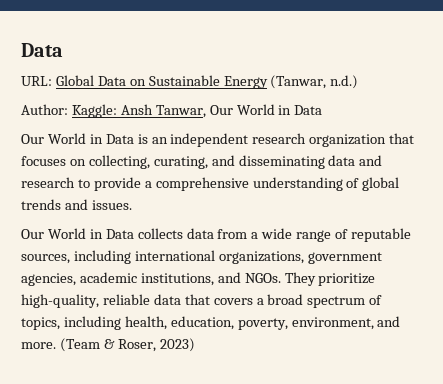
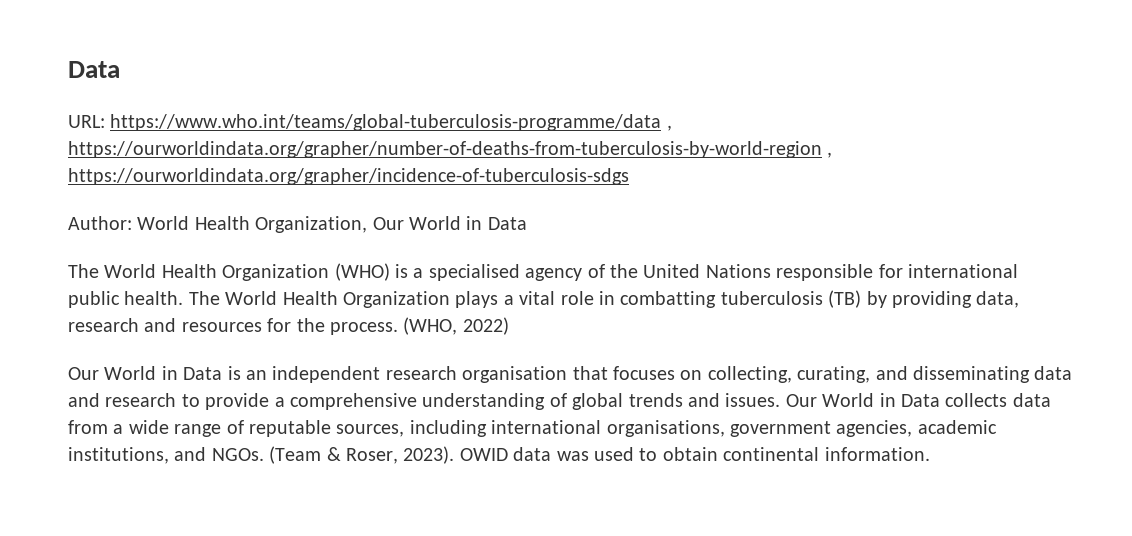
- URL: Global Data on Sustainable Energy (Tanwar, n.d.)
- Author: Kaggle: Ansh Tanwar, Our World in Data
+ URL: https://www.who.int/teams/global-tuberculosis-programme/data , https://ourworldindata.org/grapher/number-of-deaths-from-tuberculosis-by-world-region , https://ourworldindata.org/grapher/incidence-of-tuberculosis-sdgs
+ Author: World Health Organization, Our World in Data
+ The World Health Organization (WHO) is a specialised agency of the United Nations responsible for international public health. The World Health Organization plays a vital role in combatting tuberculosis (TB) by providing data, research and resources for the process. (WHO, 2022)
- Our World in Data is an independent research organization that focuses on collecting, curating, and disseminating data and research to provide a comprehensive understanding of global trends and issues.
- Our World in Data collects data from a wide range of reputable sources, including international organizations, government agencies, academic institutions, and NGOs.
+ Our World in Data is an independent research organisation that focuses on collecting, curating, and disseminating data and research to provide a comprehensive understanding of global trends and issues. Our World in Data collects data from a wide range of reputable sources, including international organisations, government agencies, academic institutions, and NGOs.
- They prioritize high-quality, reliable data that covers a broad spectrum of topics, including health, education, poverty, environment, and more. (Team & Roser, 2023)
+ (Team & Roser, 2023). OWID data was used to obtain continental information.

